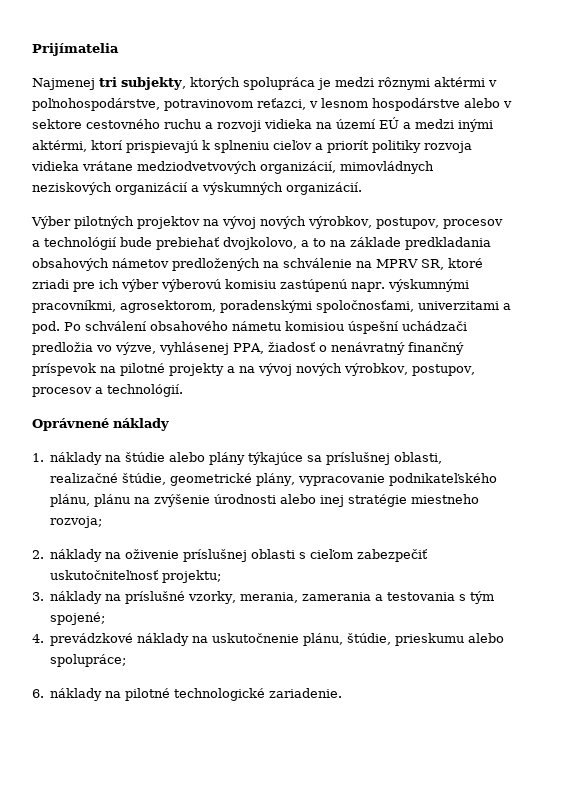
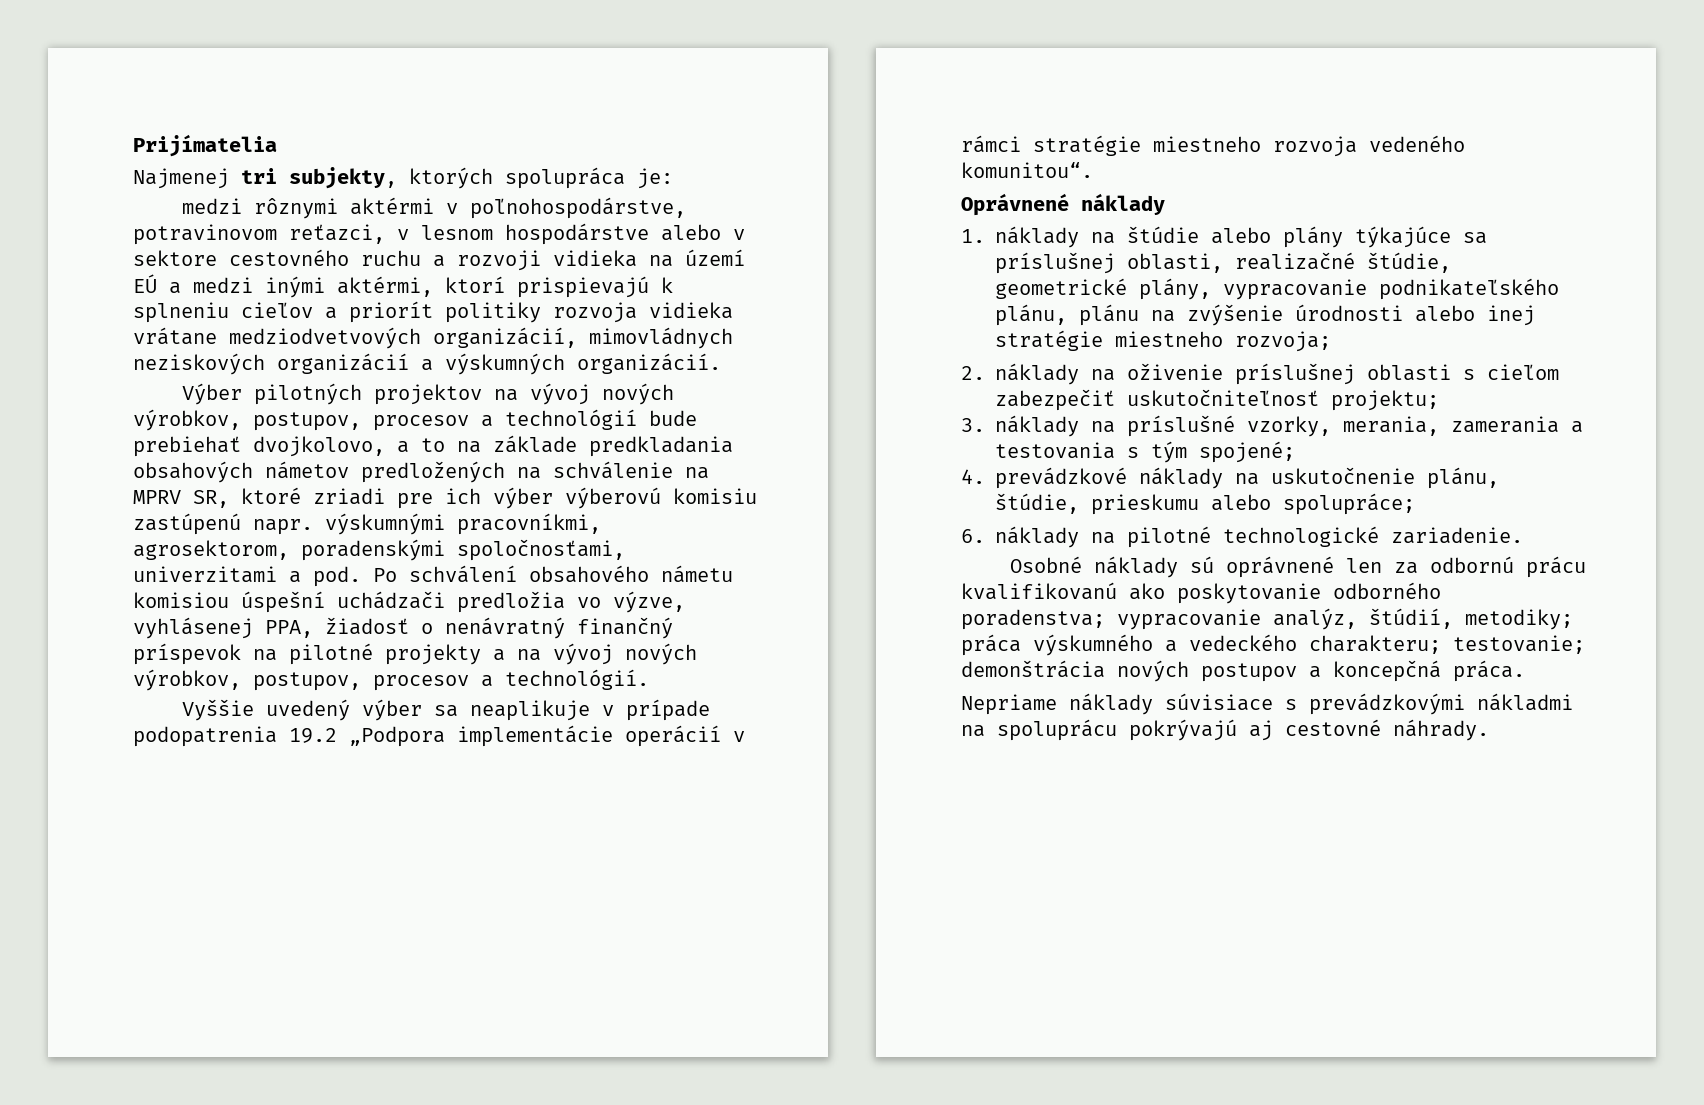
- Najmenej tri subjekty, ktorých spolupráca je medzi rôznymi aktérmi v poľnohospodárstve, potravinovom reťazci, v lesnom hospodárstve alebo v sektore cestovného ruchu a rozvoji vidieka na území EÚ a medzi inými aktérmi, ktorí prispievajú k splneniu cieľov a priorít politiky rozvoja vidieka vrátane medziodvetvových organizácií, mimovládnych neziskových organizácií a výskumných organizácií.
+ Najmenej tri subjekty, ktorých spolupráca je:
+ medzi rôznymi aktérmi v poľnohospodárstve, potravinovom reťazci, v lesnom hospodárstve alebo v sektore cestovného ruchu a rozvoji vidieka na území EÚ a medzi inými aktérmi, ktorí prispievajú k splneniu cieľov a priorít politiky rozvoja vidieka vrátane medziodvetvových organizácií, mimovládnych neziskových organizácií a výskumných organizácií.
+ Vyššie uvedený výber sa neaplikuje v prípade podopatrenia 19.2 „Podpora implementácie operácií v rámci stratégie miestneho rozvoja vedeného komunitou“.
+ Osobné náklady sú oprávnené len za odbornú prácu kvalifikovanú ako poskytovanie odborného poradenstva; vypracovanie analýz, štúdií, metodiky; práca výskumného a vedeckého charakteru; testovanie; demonštrácia nových postupov a koncepčná práca.
+ Nepriame náklady súvisiace s prevádzkovými nákladmi na spoluprácu pokrývajú aj cestovné náhrady.

